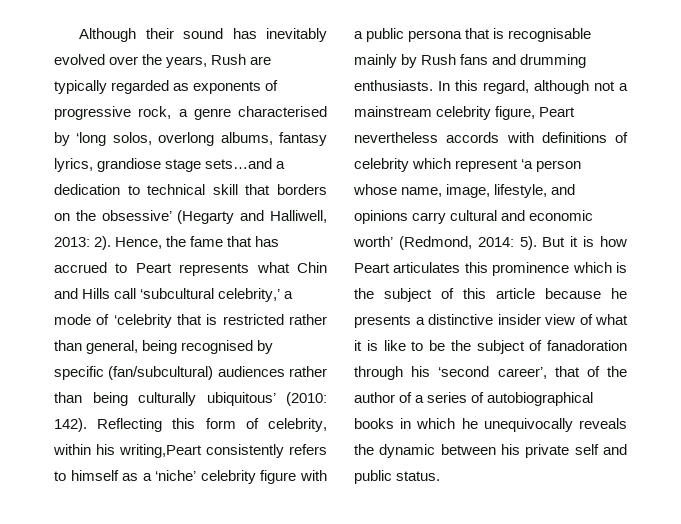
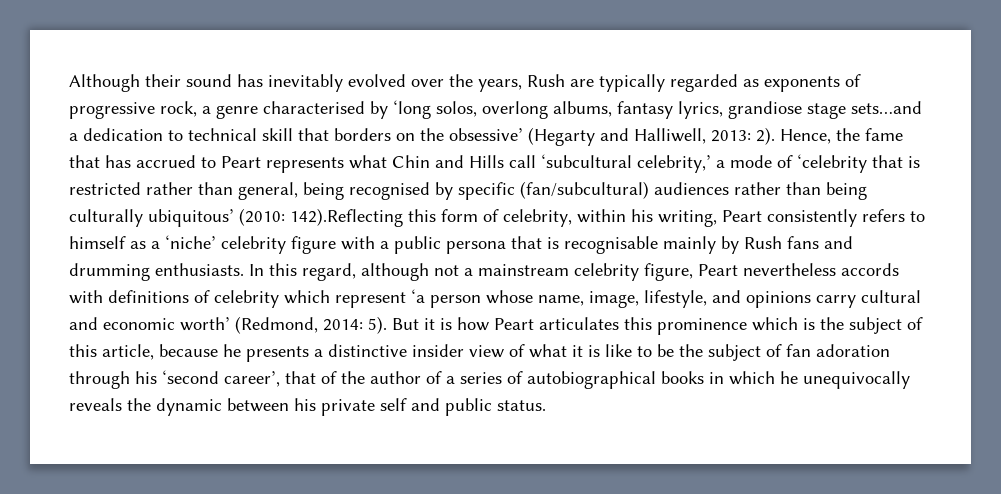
- 142). Reflecting this form of celebrity, within his writing,Peart consistently refers to himself as a ‘niche’ celebrity figure with a public persona that is recognisable mainly by Rush fans and drumming enthusiasts.
+ 142).Reflecting this form of celebrity, within his writing, Peart consistently refers to himself as a ‘niche’ celebrity figure with a public persona that is recognisable mainly by Rush fans and drumming enthusiasts.
- But it is how Peart articulates this prominence which is the subject of this article because he presents a distinctive insider view of what it is like to be the subject of fanadoration through his ‘second career’, that of the author of a series of autobiographical books in which he unequivocally reveals the dynamic between his private self and public status.
+ But it is how Peart articulates this prominence which is the subject of this article, because he presents a distinctive insider view of what it is like to be the subject of fan adoration through his ‘second career’, that of the author of a series of autobiographical books in which he unequivocally reveals the dynamic between his private self and public status.

